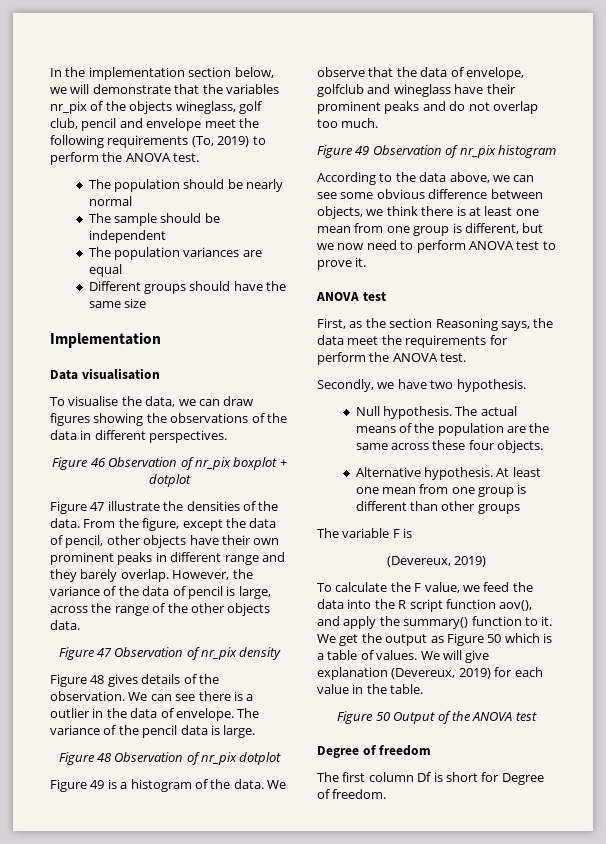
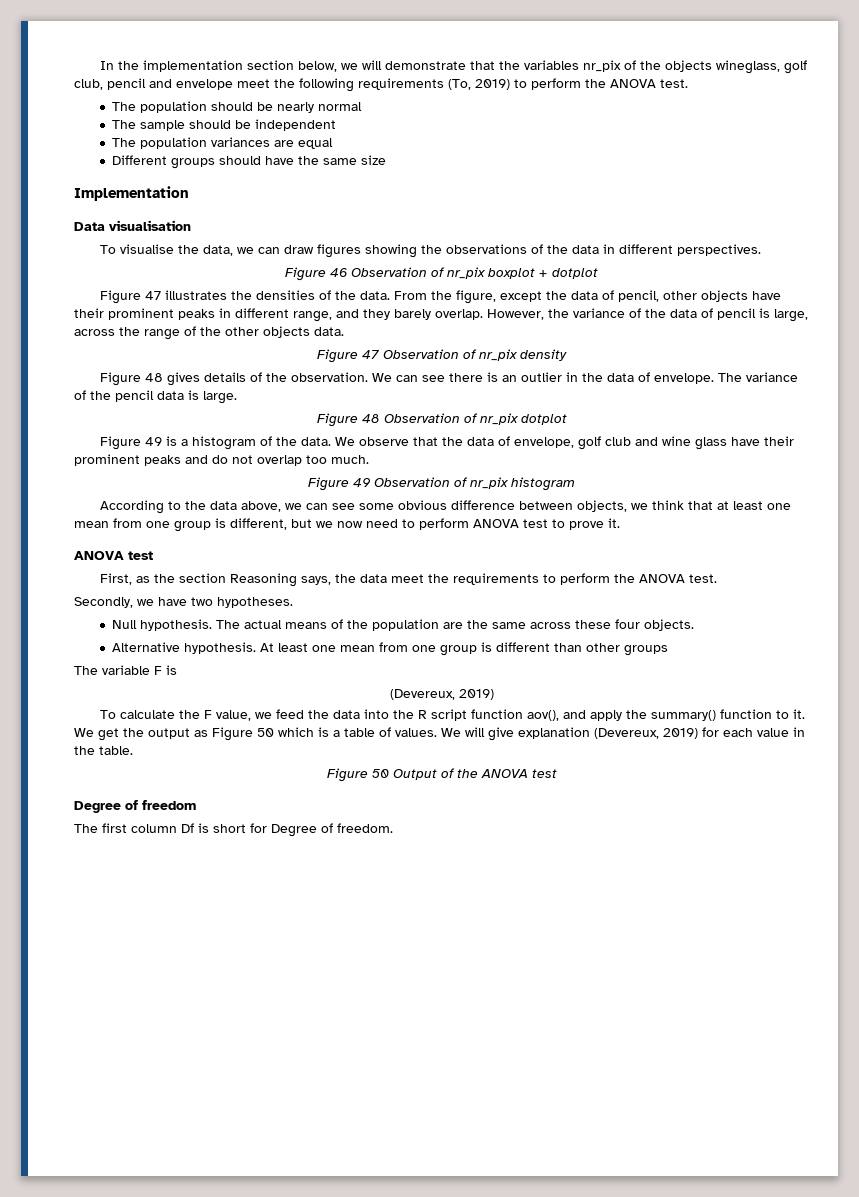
- Figure 47 illustrate the densities of the data.
+ Figure 47 illustrates the densities of the data.
- From the figure, except the data of pencil, other objects have their own prominent peaks in different range and they barely overlap.
+ From the figure, except the data of pencil, other objects have their prominent peaks in different range, and they barely overlap.
- We can see there is a outlier in the data of envelope.
+ We can see there is an outlier in the data of envelope.
- We observe that the data of envelope, golfclub and wineglass have their prominent peaks and do not overlap too much.
+ We observe that the data of envelope, golf club and wine glass have their prominent peaks and do not overlap too much.
- According to the data above, we can see some obvious difference between objects, we think there is at least one mean from one group is different, but we now need to perform ANOVA test to prove it.
+ According to the data above, we can see some obvious difference between objects, we think that at least one mean from one group is different, but we now need to perform ANOVA test to prove it.
- First, as the section Reasoning says, the data meet the requirements for perform the ANOVA test.
+ First, as the section Reasoning says, the data meet the requirements to perform the ANOVA test.
- Secondly, we have two hypothesis.
+ Secondly, we have two hypotheses.

